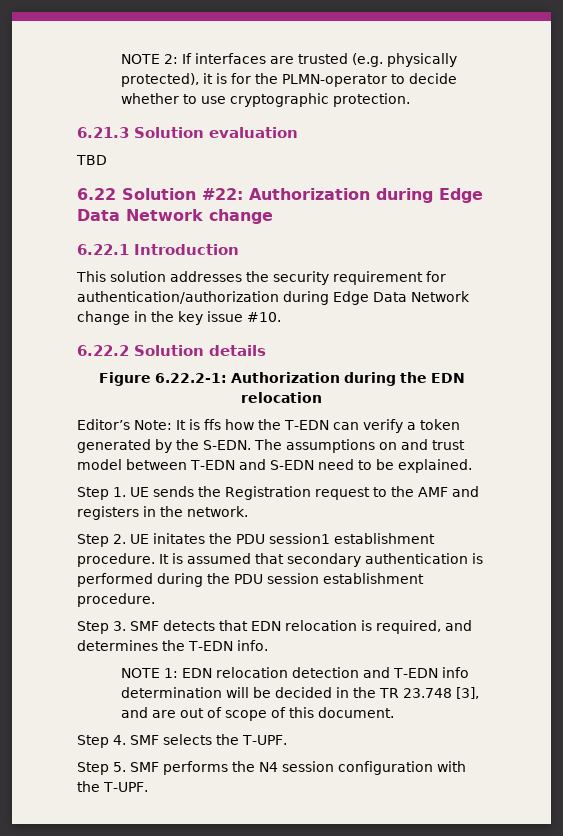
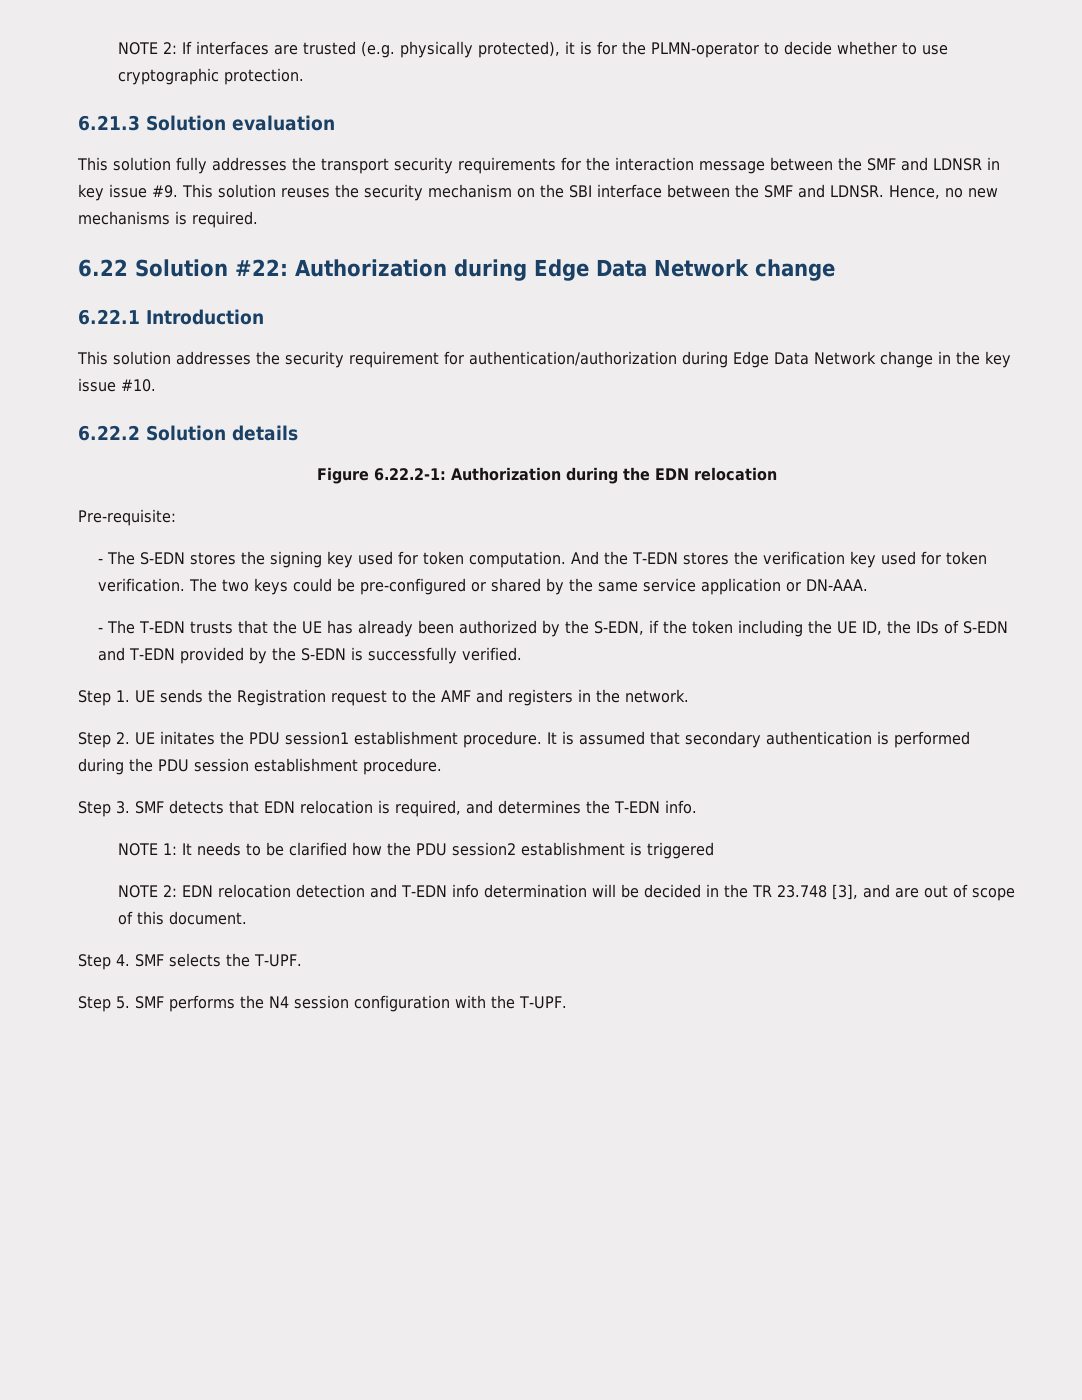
- TBD
+ This solution fully addresses the transport security requirements for the interaction message between the SMF and LDNSR in key issue #9. This solution reuses the security mechanism on the SBI interface between the SMF and LDNSR. Hence, no new mechanisms is required.
- Editor’s Note: It is ffs how the T-EDN can verify a token generated by the S-EDN. The assumptions on and trust model between T-EDN and S-EDN need to be explained.
+ Pre-requisite:
+ - The S-EDN stores the signing key used for token computation. And the T-EDN stores the verification key used for token verification. The two keys could be pre-configured or shared by the same service application or DN-AAA.
+ - The T-EDN trusts that the UE has already been authorized by the S-EDN, if the token including the UE ID, the IDs of S-EDN and T-EDN provided by the S-EDN is successfully verified.
- NOTE 1: EDN relocation detection and T-EDN info determination will be decided in the TR 23.748 [3], and are out of scope of this document.
+ NOTE 1: It needs to be clarified how the PDU session2 establishment is triggered
+ NOTE 2: EDN relocation detection and T-EDN info determination will be decided in the TR 23.748 [3], and are out of scope of this document.

